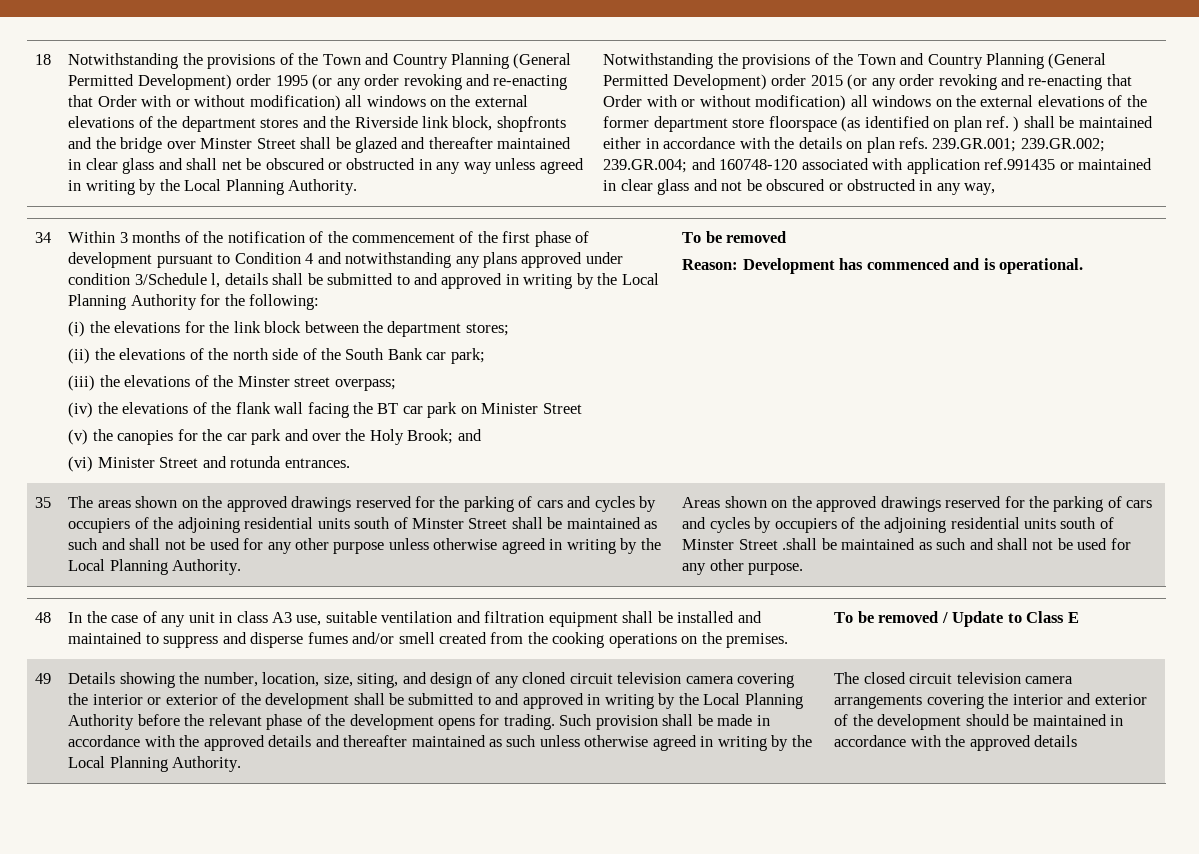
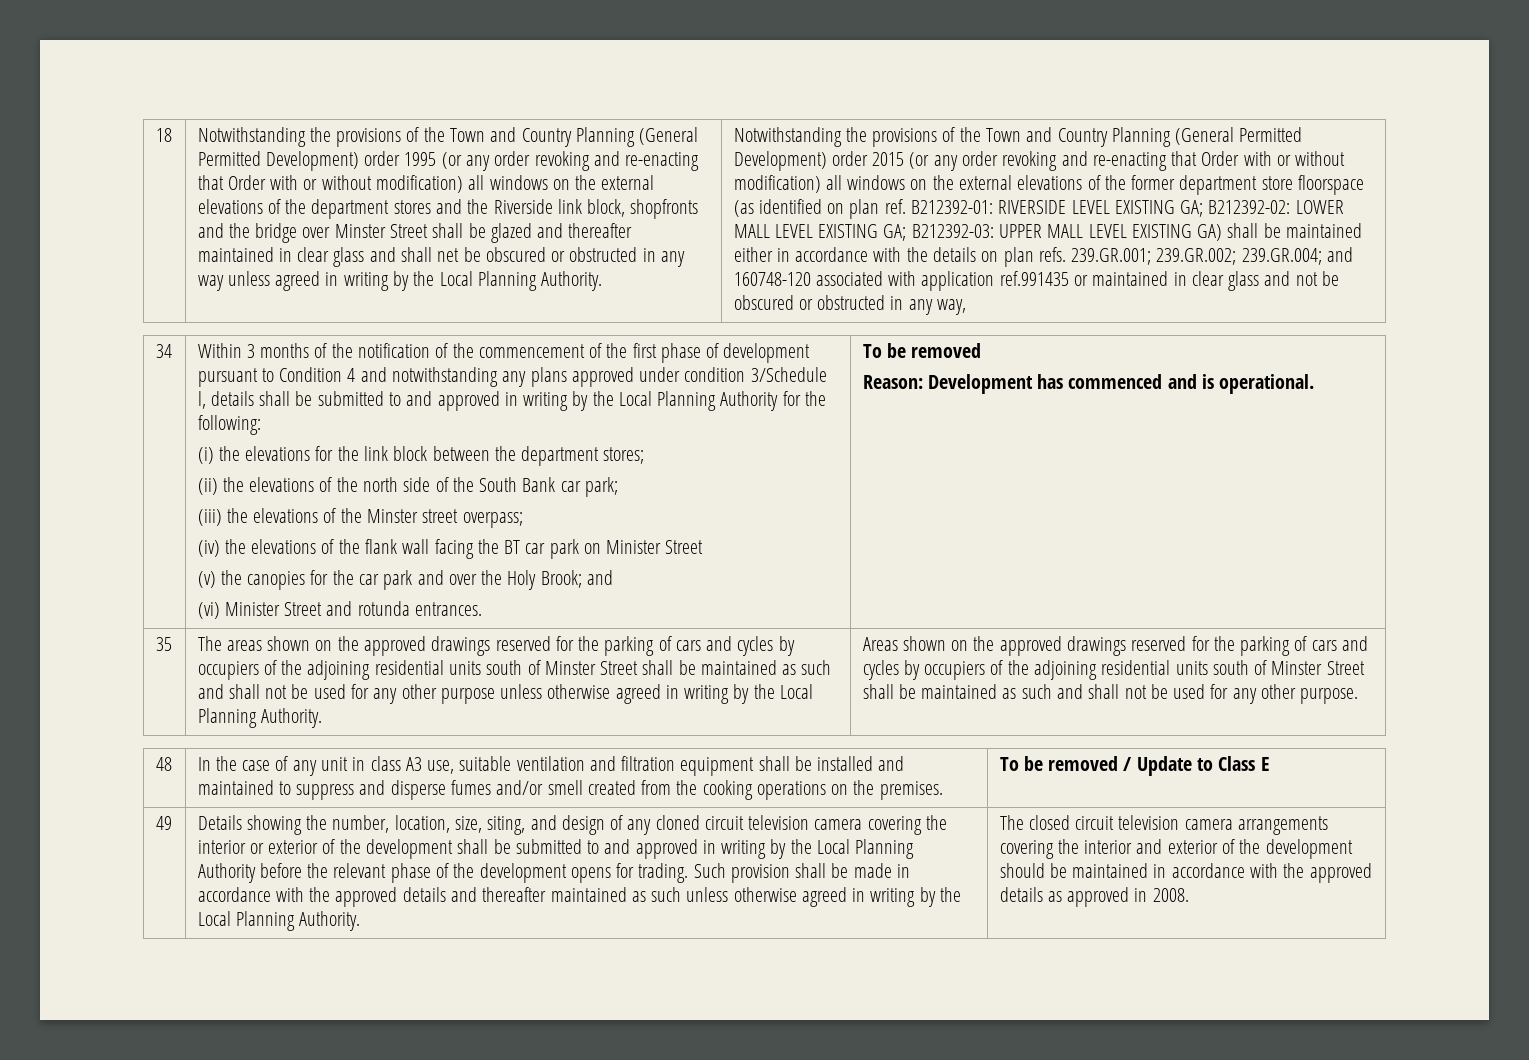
- Notwithstanding the provisions of the Town and Country Planning (General Permitted Development) order 2015 (or any order revoking and re-enacting that Order with or without modification) all windows on the external elevations of the former department store floorspace (as identified on plan ref. ) shall be maintained either in accordance with the details on plan refs.
+ Notwithstanding the provisions of the Town and Country Planning (General Permitted Development) order 2015 (or any order revoking and re-enacting that Order with or without modification) all windows on the external elevations of the former department store floorspace (as identified on plan ref. B212392-01: RIVERSIDE LEVEL EXISTING GA; B212392-02: LOWER MALL LEVEL EXISTING GA; B212392-03: UPPER MALL LEVEL EXISTING GA) shall be maintained either in accordance with the details on plan refs.
- Areas shown on the approved drawings reserved for the parking of cars and cycles by occupiers of the adjoining residential units south of Minster Street .shall be maintained as such and shall not be used for any other purpose.
+ Areas shown on the approved drawings reserved for the parking of cars and cycles by occupiers of the adjoining residential units south of Minster Street shall be maintained as such and shall not be used for any other purpose.
- The closed circuit television camera arrangements covering the interior and exterior of the development should be maintained in accordance with the approved details
+ The closed circuit television camera arrangements covering the interior and exterior of the development should be maintained in accordance with the approved details as approved in 2008.

